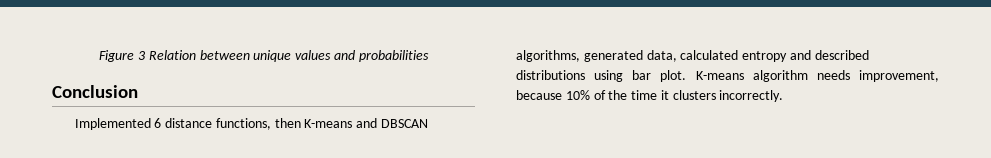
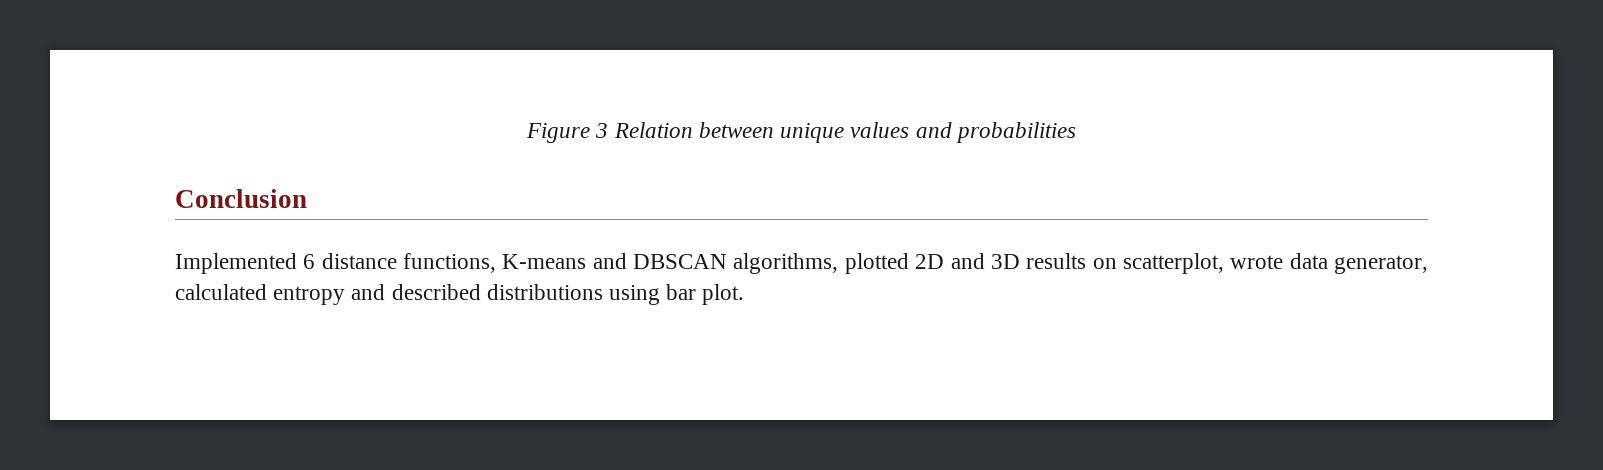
- Implemented 6 distance functions, then K-means and DBSCAN algorithms, generated data, calculated entropy and described distributions using bar plot. K-means algorithm needs improvement, because 10% of the time it clusters incorrectly.
+ Implemented 6 distance functions, K-means and DBSCAN algorithms, plotted 2D and 3D results on scatterplot, wrote data generator, calculated entropy and described distributions using bar plot.

